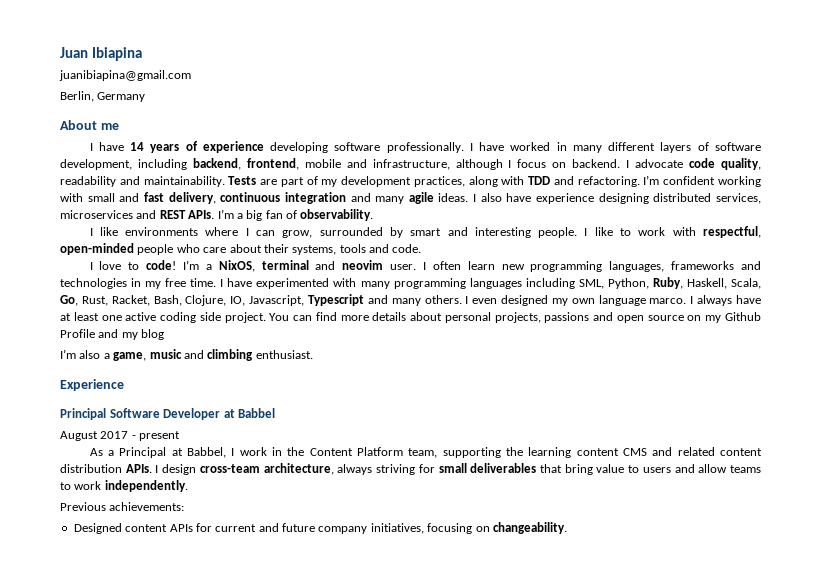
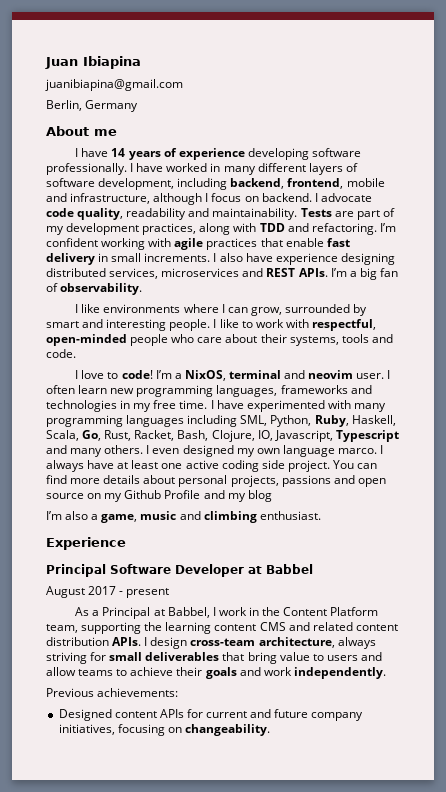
- I’m confident working with small and fast delivery, continuous integration and many agile ideas.
+ I’m confident working with agile practices that enable fast delivery in small increments.
- I design cross-team architecture, always striving for small deliverables that bring value to users and allow teams to work independently.
+ I design cross-team architecture, always striving for small deliverables that bring value to users and allow teams to achieve their goals and work independently.

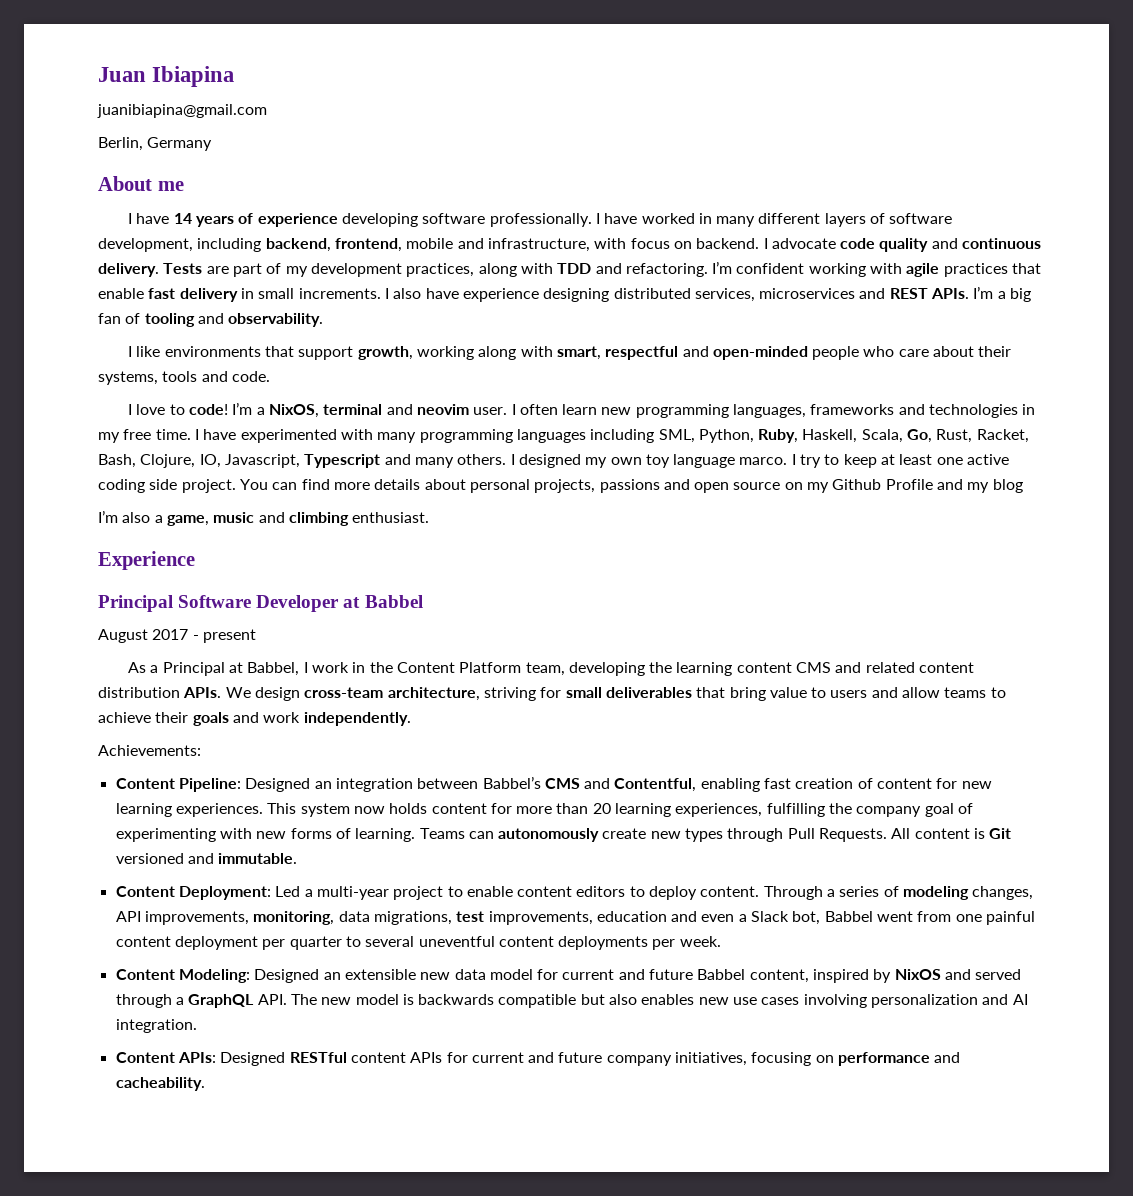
- I have worked in many different layers of software development, including backend, frontend, mobile and infrastructure, although I focus on backend.
+ I have worked in many different layers of software development, including backend, frontend, mobile and infrastructure, with focus on backend.
- I advocate code quality, readability and maintainability.
+ I advocate code quality and continuous delivery.
- I’m a big fan of observability.
+ I’m a big fan of tooling and observability.
- I like environments where I can grow, surrounded by smart and interesting people. I like to work with respectful, open-minded people who care about their systems, tools and code.
+ I like environments that support growth, working along with smart, respectful and open-minded people who care about their systems, tools and code.
- I even designed my own language marco.
+ I designed my own toy language marco.
- I always have at least one active coding side project.
+ I try to keep at least one active coding side project.
- As a Principal at Babbel, I work in the Content Platform team, supporting the learning content CMS and related content distribution APIs.
+ As a Principal at Babbel, I work in the Content Platform team, developing the learning content CMS and related content distribution APIs.
- I design cross-team architecture, always striving for small deliverables that bring value to users and allow teams to achieve their goals and work independently.
+ We design cross-team architecture, striving for small deliverables that bring value to users and allow teams to achieve their goals and work independently.
- Previous achievements:
- Designed content APIs for current and future company initiatives, focusing on changeability.
+ Achievements:
+ Content Pipeline: Designed an integration between Babbel’s CMS and Contentful, enabling fast creation of content for new learning experiences. This system now holds content for more than 20 learning experiences, fulfilling the company goal of experimenting with new forms of learning. Teams can autonomously create new types through Pull Requests. All content is Git versioned and immutable.
+ Content Deployment: Led a multi-year project to enable content editors to deploy content. Through a series of modeling changes, API improvements, monitoring, data migrations, test improvements, education and even a Slack bot, Babbel went from one painful content deployment per quarter to several uneventful content deployments per week.
+ Content Modeling: Designed an extensible new data model for current and future Babbel content, inspired by NixOS and served through a GraphQL API. The new model is backwards compatible but also enables new use cases involving personalization and AI integration.
+ Content APIs: Designed RESTful content APIs for current and future company initiatives, focusing on performance and cacheability.

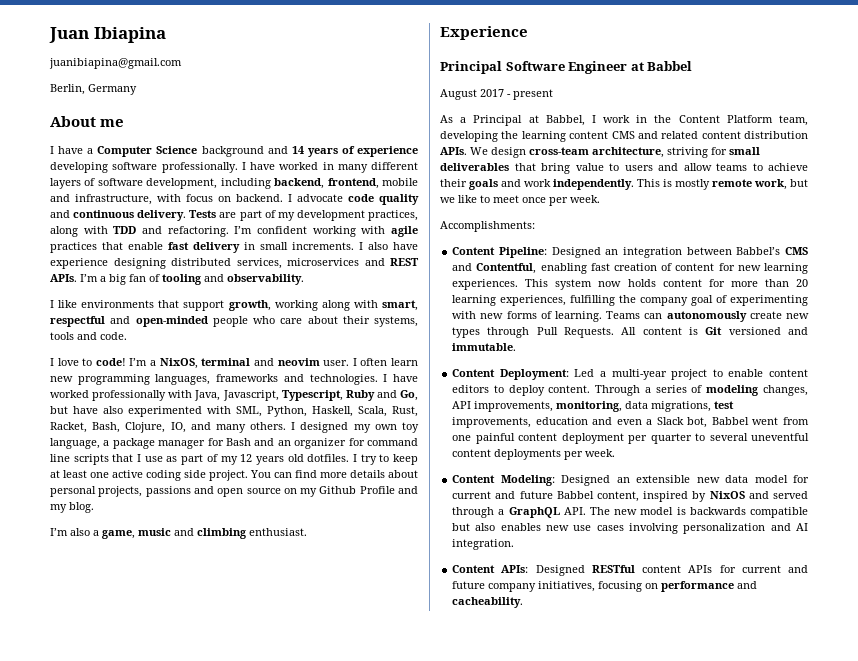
- I have 14 years of experience developing software professionally.
+ I have a Computer Science background and 14 years of experience developing software professionally.
- I often learn new programming languages, frameworks and technologies in my free time. I have experimented with many programming languages including SML, Python, Ruby, Haskell, Scala, Go, Rust, Racket, Bash, Clojure, IO, Javascript, Typescript and many others.
+ I often learn new programming languages, frameworks and technologies. I have worked professionally with Java, Javascript, Typescript, Ruby and Go, but have also experimented with SML, Python, Haskell, Scala, Rust, Racket, Bash, Clojure, IO, and many others.
- I designed my own toy language marco.
+ I designed my own toy language, a package manager for Bash and an organizer for command line scripts that I use as part of my 12 years old dotfiles.
- You can find more details about personal projects, passions and open source on my Github Profile and my blog
+ You can find more details about personal projects, passions and open source on my Github Profile and my blog.
- Principal Software Developer at Babbel
+ Principal Software Engineer at Babbel
- We design cross-team architecture, striving for small deliverables that bring value to users and allow teams to achieve their goals and work independently.
- Achievements:
+ We design cross-team architecture, striving for small deliverables that bring value to users and allow teams to achieve their goals and work independently. This is mostly remote work, but we like to meet once per week.
+ Accomplishments:

